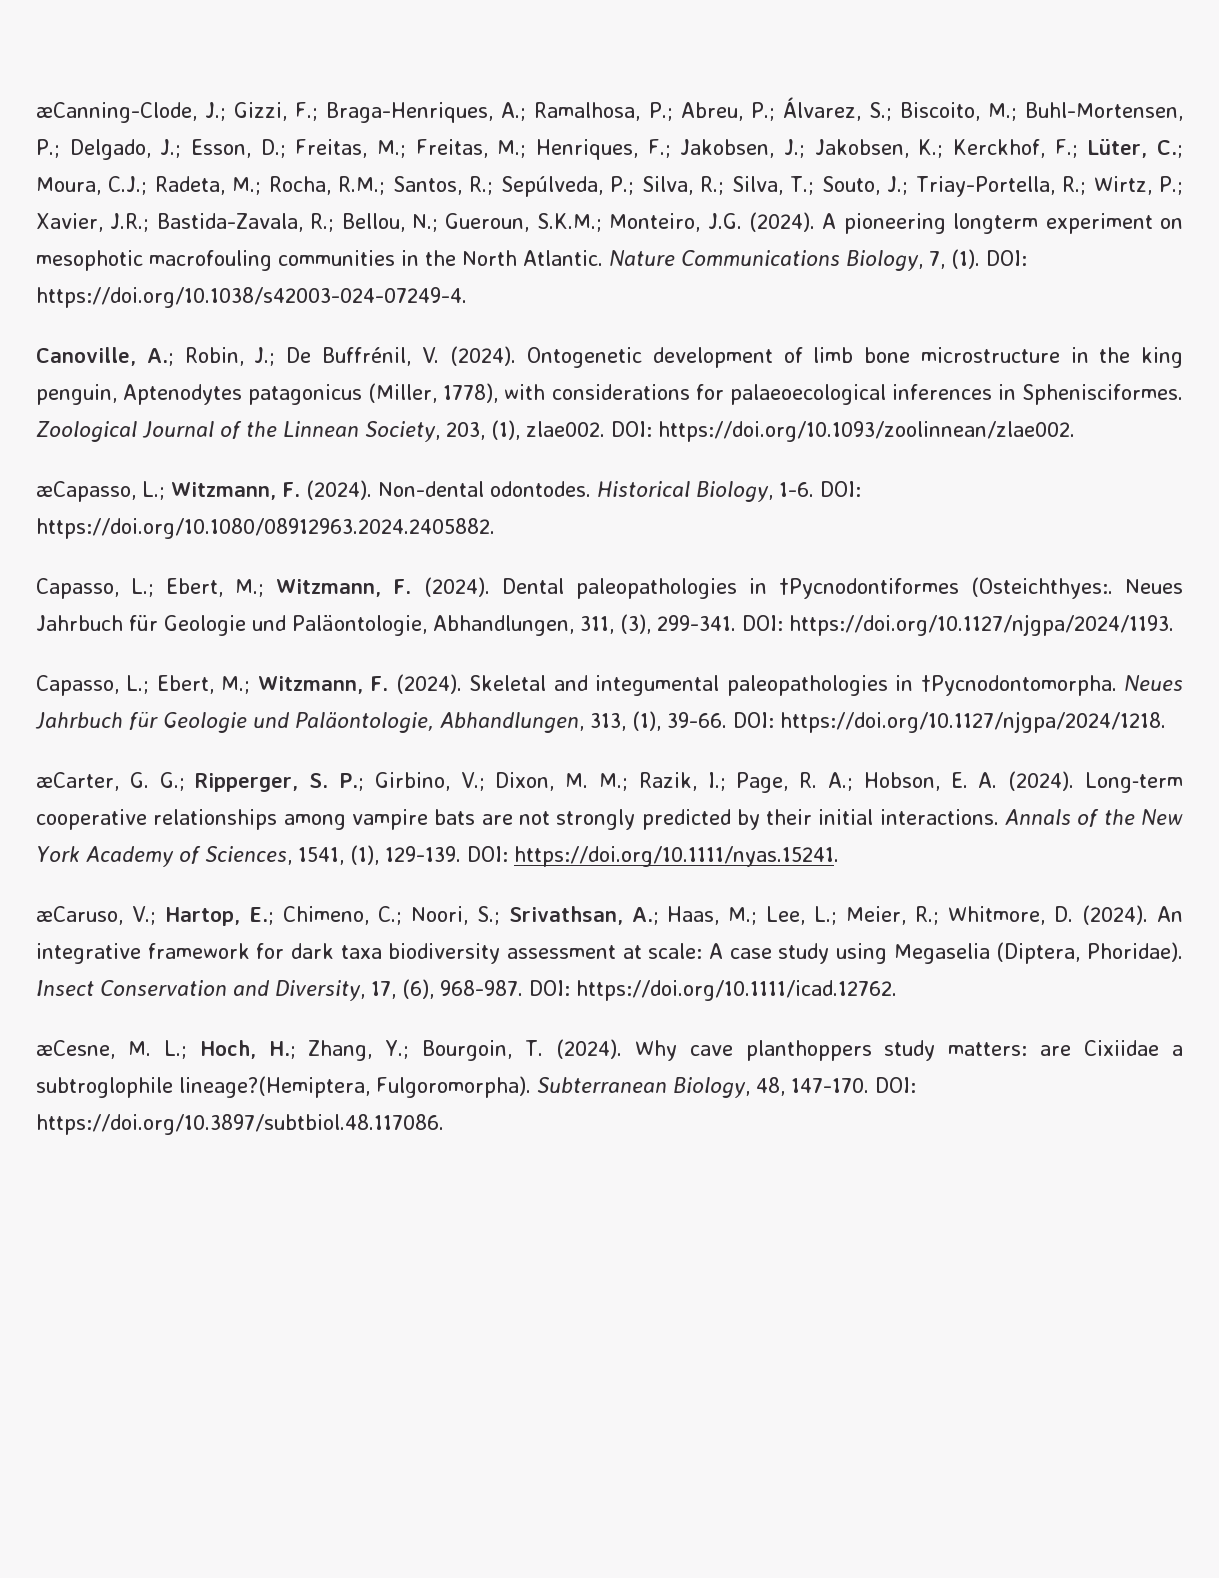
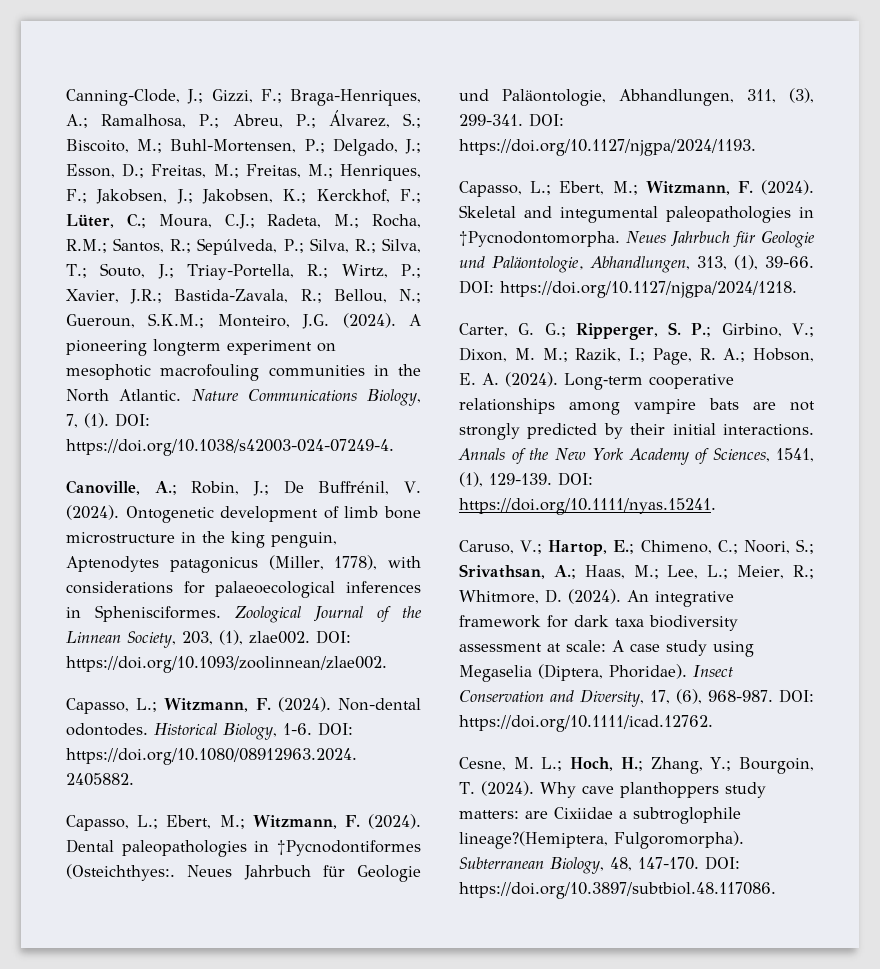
- æCanning-Clode, J.;
+ Canning-Clode, J.;
- æCapasso, L.; Witzmann, F. (2024).
+ Capasso, L.; Witzmann, F. (2024).
- æCarter, G. G.; Ripperger, S. P.; Girbino, V.; Dixon, M. M.; Razik, I.; Page, R. A.; Hobson, E. A. (2024).
+ Carter, G. G.; Ripperger, S. P.; Girbino, V.; Dixon, M. M.; Razik, I.; Page, R. A.; Hobson, E. A. (2024).
- æCaruso, V.; Hartop, E.; Chimeno, C.; Noori, S.; Srivathsan, A.; Haas, M.; Lee, L.; Meier, R.; Whitmore, D. (2024).
+ Caruso, V.; Hartop, E.; Chimeno, C.; Noori, S.; Srivathsan, A.; Haas, M.; Lee, L.; Meier, R.; Whitmore, D. (2024).
- æCesne, M. L.; Hoch, H.; Zhang, Y.; Bourgoin, T. (2024).
+ Cesne, M. L.; Hoch, H.; Zhang, Y.; Bourgoin, T. (2024).

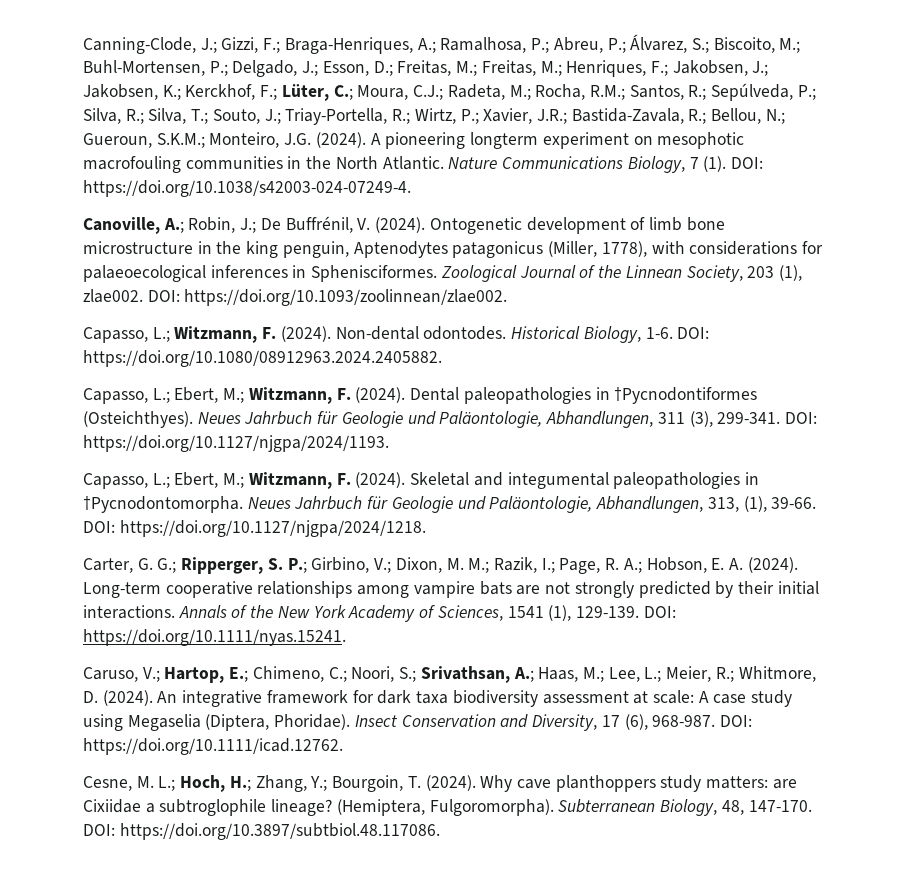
- Nature Communications Biology, 7, (1).
+ Nature Communications Biology, 7 (1).
- Zoological Journal of the Linnean Society, 203, (1), zlae002.
+ Zoological Journal of the Linnean Society, 203 (1), zlae002.
- Dental paleopathologies in †Pycnodontiformes (Osteichthyes:. Neues Jahrbuch für Geologie und Paläontologie, Abhandlungen, 311, (3), 299-341.
+ Dental paleopathologies in †Pycnodontiformes (Osteichthyes). Neues Jahrbuch für Geologie und Paläontologie, Abhandlungen, 311 (3), 299-341.
- Annals of the New York Academy of Sciences, 1541, (1), 129-139.
+ Annals of the New York Academy of Sciences, 1541 (1), 129-139.
- Insect Conservation and Diversity, 17, (6), 968-987.
+ Insect Conservation and Diversity, 17 (6), 968-987.
- Why cave planthoppers study matters: are Cixiidae a subtroglophile lineage?(Hemiptera, Fulgoromorpha).
+ Why cave planthoppers study matters: are Cixiidae a subtroglophile lineage? (Hemiptera, Fulgoromorpha).

